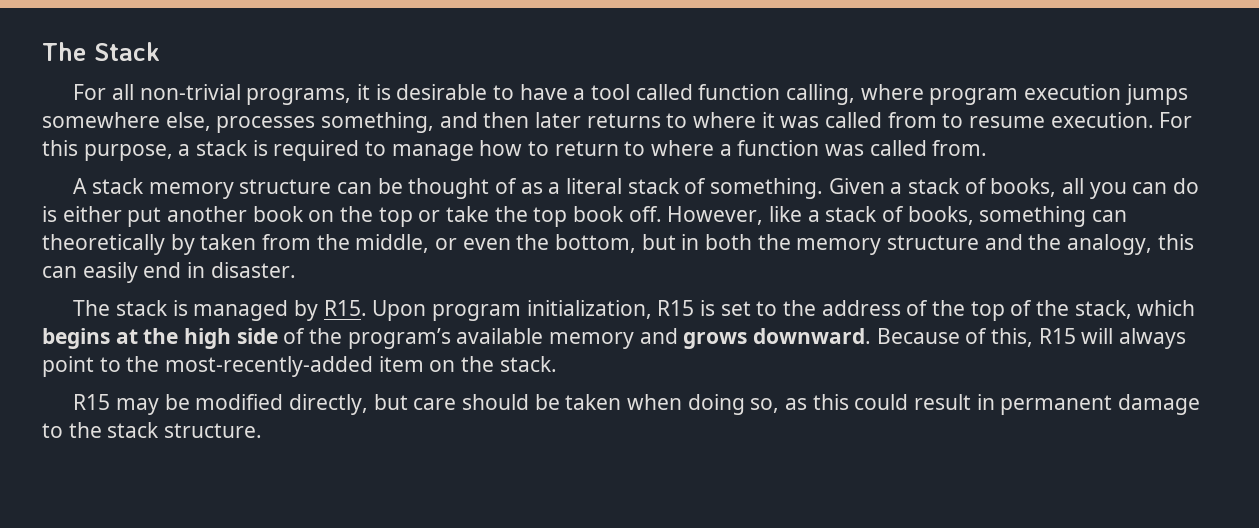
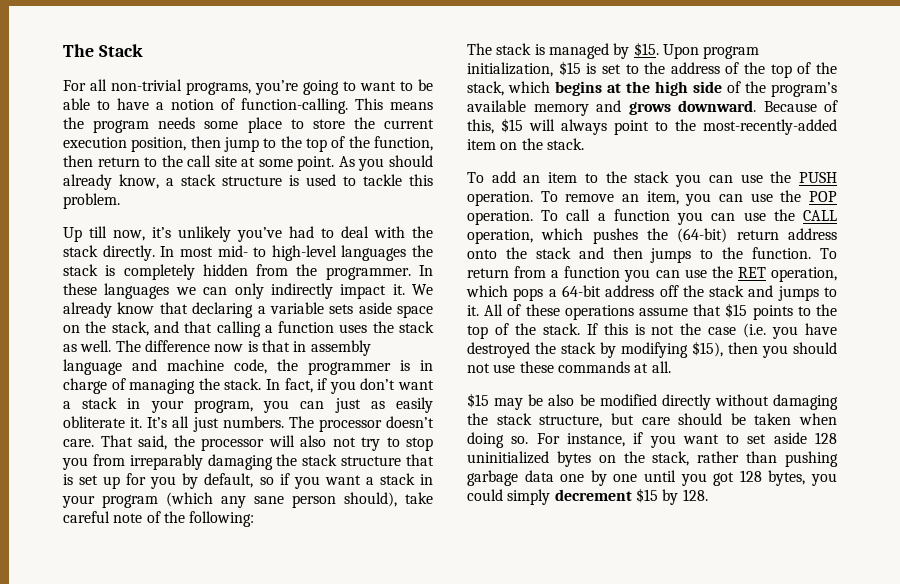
- For all non-trivial programs, it is desirable to have a tool called function calling, where program execution jumps somewhere else, processes something, and then later returns to where it was called from to resume execution. For this purpose, a stack is required to manage how to return to where a function was called from.
- A stack memory structure can be thought of as a literal stack of something. Given a stack of books, all you can do is either put another book on the top or take the top book off. However, like a stack of books, something can theoretically by taken from the middle, or even the bottom, but in both the memory structure and the analogy, this can easily end in disaster.
+ For all non-trivial programs, you’re going to want to be able to have a notion of function-calling. This means the program needs some place to store the current execution position, then jump to the top of the function, then return to the call site at some point. As you should already know, a stack structure is used to tackle this problem.
+ Up till now, it’s unlikely you’ve had to deal with the stack directly. In most mid- to high-level languages the stack is completely hidden from the programmer. In these languages we can only indirectly impact it. We already know that declaring a variable sets aside space on the stack, and that calling a function uses the stack as well. The difference now is that in assembly language and machine code, the programmer is in charge of managing the stack. In fact, if you don’t want a stack in your program, you can just as easily obliterate it. It’s all just numbers. The processor doesn’t care. That said, the processor will also not try to stop you from irreparably damaging the stack structure that is set up for you by default, so if you want a stack in your program (which any sane person should), take careful note of the following:
- The stack is managed by R15. Upon program initialization, R15 is set to the address of the top of the stack, which begins at the high side of the program’s available memory and grows downward.
+ The stack is managed by $15. Upon program initialization, $15 is set to the address of the top of the stack, which begins at the high side of the program’s available memory and grows downward.
- Because of this, R15 will always point to the most-recently-added item on the stack.
+ Because of this, $15 will always point to the most-recently-added item on the stack.
- R15 may be modified directly, but care should be taken when doing so, as this could result in permanent damage to the stack structure.
+ To add an item to the stack you can use the PUSH operation. To remove an item, you can use the POP operation. To call a function you can use the CALL operation, which pushes the (64-bit) return address onto the stack and then jumps to the function. To return from a function you can use the RET operation, which pops a 64-bit address off the stack and jumps to it. All of these operations assume that $15 points to the top of the stack. If this is not the case (i.e. you have destroyed the stack by modifying $15), then you should not use these commands at all.
+ $15 may be also be modified directly without damaging the stack structure, but care should be taken when doing so. For instance, if you want to set aside 128 uninitialized bytes on the stack, rather than pushing garbage data one by one until you got 128 bytes, you could simply decrement $15 by 128.

